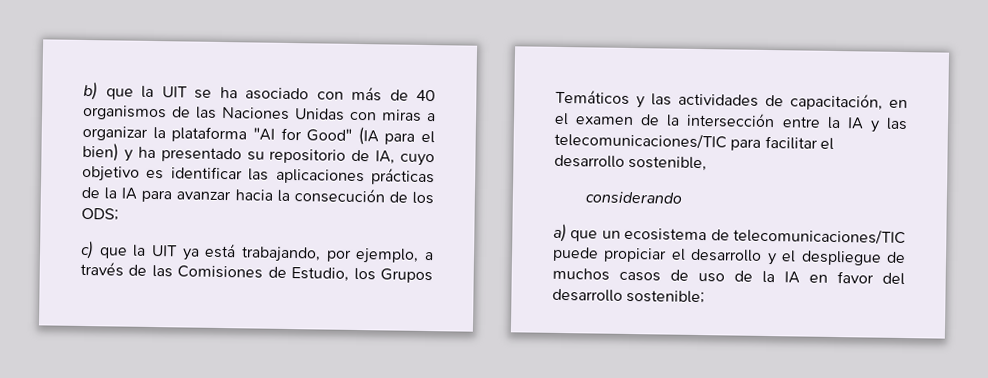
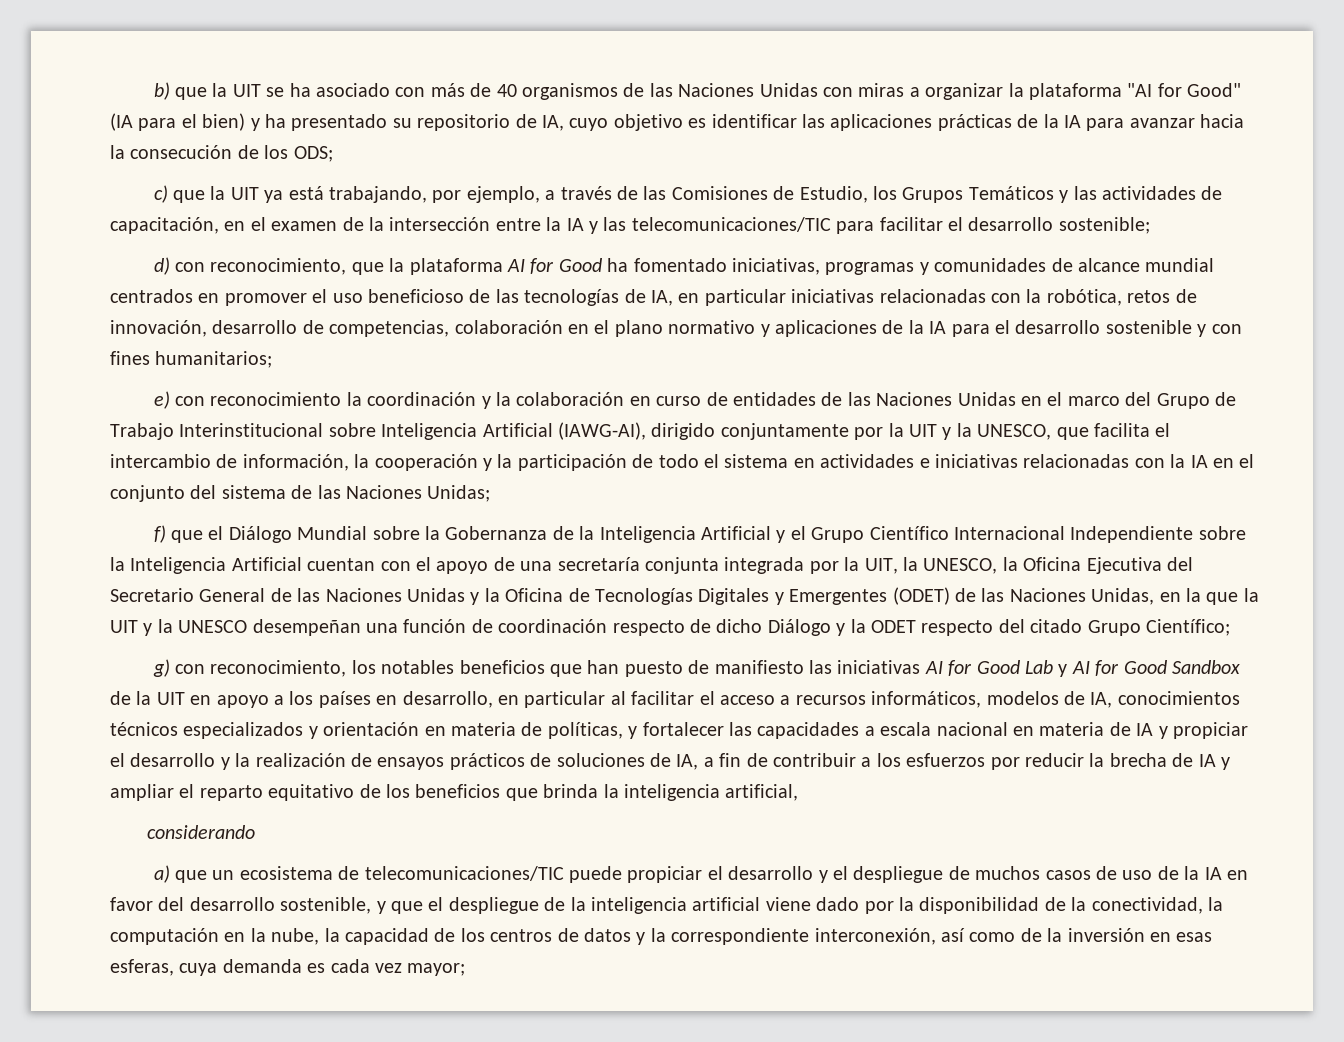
- c) que la UIT ya está trabajando, por ejemplo, a través de las Comisiones de Estudio, los Grupos Temáticos y las actividades de capacitación, en el examen de la intersección entre la IA y las telecomunicaciones/TIC para facilitar el desarrollo sostenible,
+ c) que la UIT ya está trabajando, por ejemplo, a través de las Comisiones de Estudio, los Grupos Temáticos y las actividades de capacitación, en el examen de la intersección entre la IA y las telecomunicaciones/TIC para facilitar el desarrollo sostenible;
+ d) con reconocimiento, que la plataforma AI for Good ha fomentado iniciativas, programas y comunidades de alcance mundial centrados en promover el uso beneficioso de las tecnologías de IA, en particular iniciativas relacionadas con la robótica, retos de innovación, desarrollo de competencias, colaboración en el plano normativo y aplicaciones de la IA para el desarrollo sostenible y con fines humanitarios;
+ e) con reconocimiento la coordinación y la colaboración en curso de entidades de las Naciones Unidas en el marco del Grupo de Trabajo Interinstitucional sobre Inteligencia Artificial (IAWG-AI), dirigido conjuntamente por la UIT y la UNESCO, que facilita el intercambio de información, la cooperación y la participación de todo el sistema en actividades e iniciativas relacionadas con la IA en el conjunto del sistema de las Naciones Unidas;
+ f) que el Diálogo Mundial sobre la Gobernanza de la Inteligencia Artificial y el Grupo Científico Internacional Independiente sobre la Inteligencia Artificial cuentan con el apoyo de una secretaría conjunta integrada por la UIT, la UNESCO, la Oficina Ejecutiva del Secretario General de las Naciones Unidas y la Oficina de Tecnologías Digitales y Emergentes (ODET) de las Naciones Unidas, en la que la UIT y la UNESCO desempeñan una función de coordinación respecto de dicho Diálogo y la ODET respecto del citado Grupo Científico;
+ g) con reconocimiento, los notables beneficios que han puesto de manifiesto las iniciativas AI for Good Lab y AI for Good Sandbox de la UIT en apoyo a los países en desarrollo, en particular al facilitar el acceso a recursos informáticos, modelos de IA, conocimientos técnicos especializados y orientación en materia de políticas, y fortalecer las capacidades a escala nacional en materia de IA y propiciar el desarrollo y la realización de ensayos prácticos de soluciones de IA, a fin de contribuir a los esfuerzos por reducir la brecha de IA y ampliar el reparto equitativo de los beneficios que brinda la inteligencia artificial,
- a) que un ecosistema de telecomunicaciones/TIC puede propiciar el desarrollo y el despliegue de muchos casos de uso de la IA en favor del desarrollo sostenible;
+ a) que un ecosistema de telecomunicaciones/TIC puede propiciar el desarrollo y el despliegue de muchos casos de uso de la IA en favor del desarrollo sostenible, y que el despliegue de la inteligencia artificial viene dado por la disponibilidad de la conectividad, la computación en la nube, la capacidad de los centros de datos y la correspondiente interconexión, así como de la inversión en esas esferas, cuya demanda es cada vez mayor;

